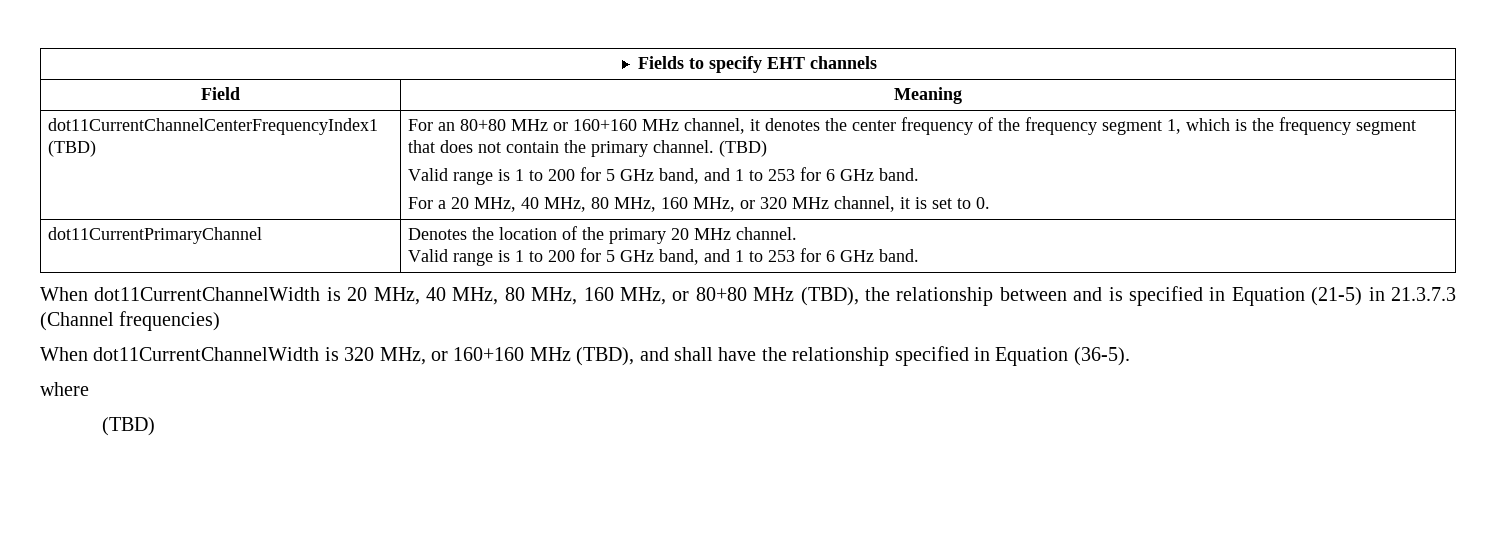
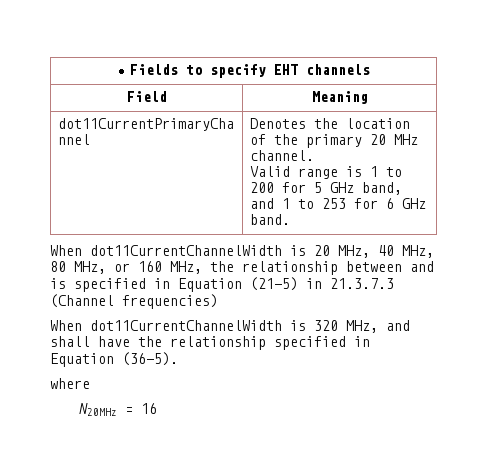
- dot11CurrentChannelCenterFrequencyIndex1 (TBD) | For an 80+80 MHz or 160+160 MHz channel, it denotes the center frequency of the frequency segment 1, which is the frequency segment that does not contain the primary channel. (TBD)
- Valid range is 1 to 200 for 5 GHz band, and 1 to 253 for 6 GHz band.
- For a 20 MHz, 40 MHz, 80 MHz, 160 MHz, or 320 MHz channel, it is set to 0.
- When dot11CurrentChannelWidth is 20 MHz, 40 MHz, 80 MHz, 160 MHz, or 80+80 MHz (TBD), the relationship between and is specified in Equation (21-5) in 21.3.7.3 (Channel frequencies)
+ When dot11CurrentChannelWidth is 20 MHz, 40 MHz, 80 MHz, or 160 MHz, the relationship between and is specified in Equation (21-5) in 21.3.7.3 (Channel frequencies)
- When dot11CurrentChannelWidth is 320 MHz, or 160+160 MHz (TBD), and shall have the relationship specified in Equation (36-5).
+ When dot11CurrentChannelWidth is 320 MHz, and shall have the relationship specified in Equation (36-5).
  where
- (TBD)
+ N20MHz = 16

